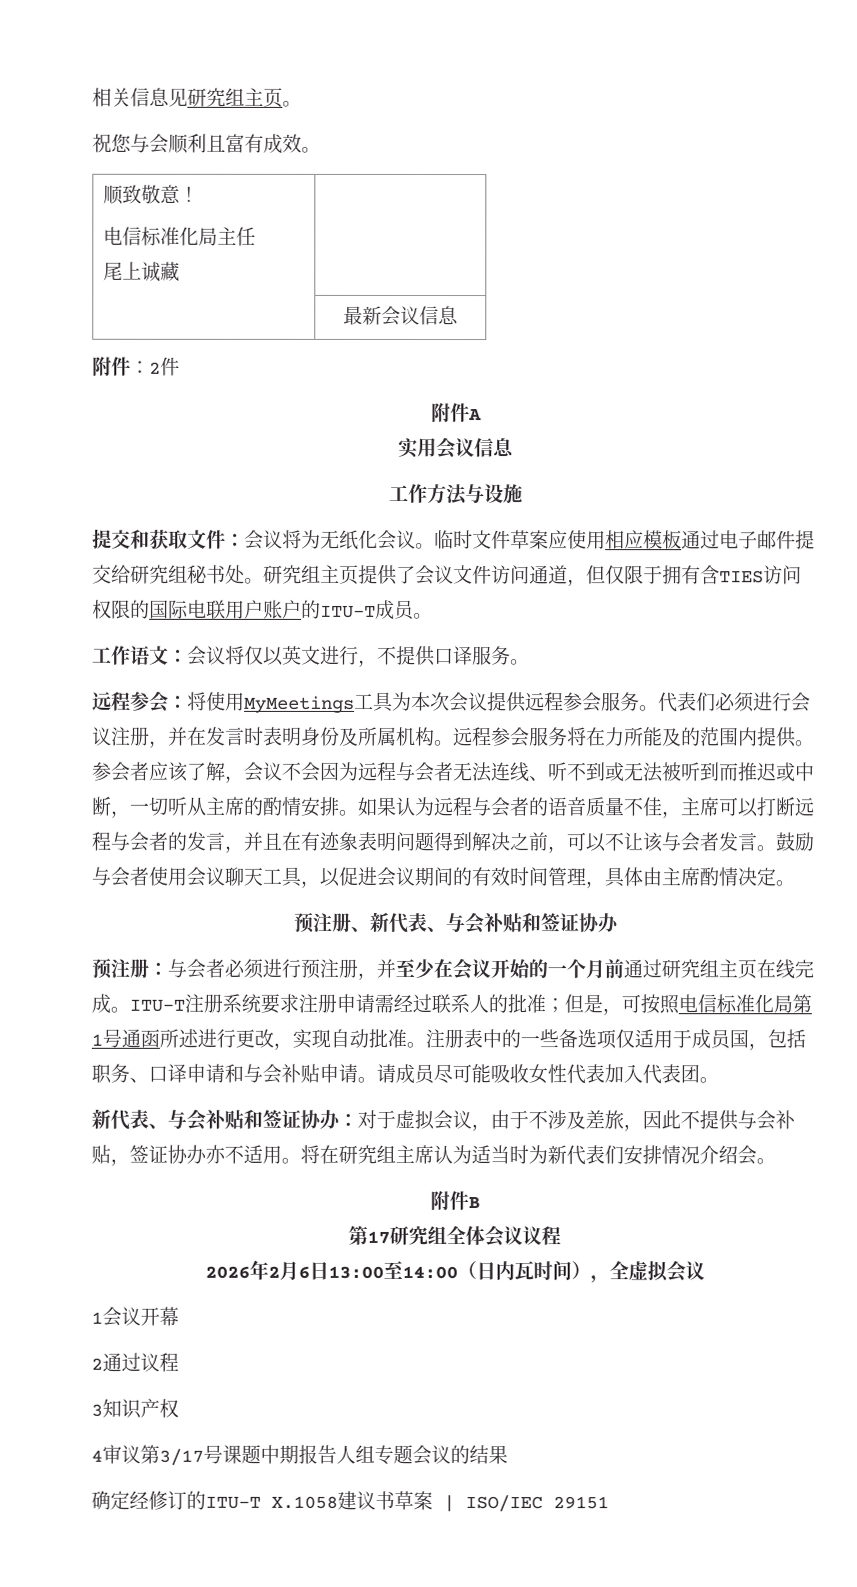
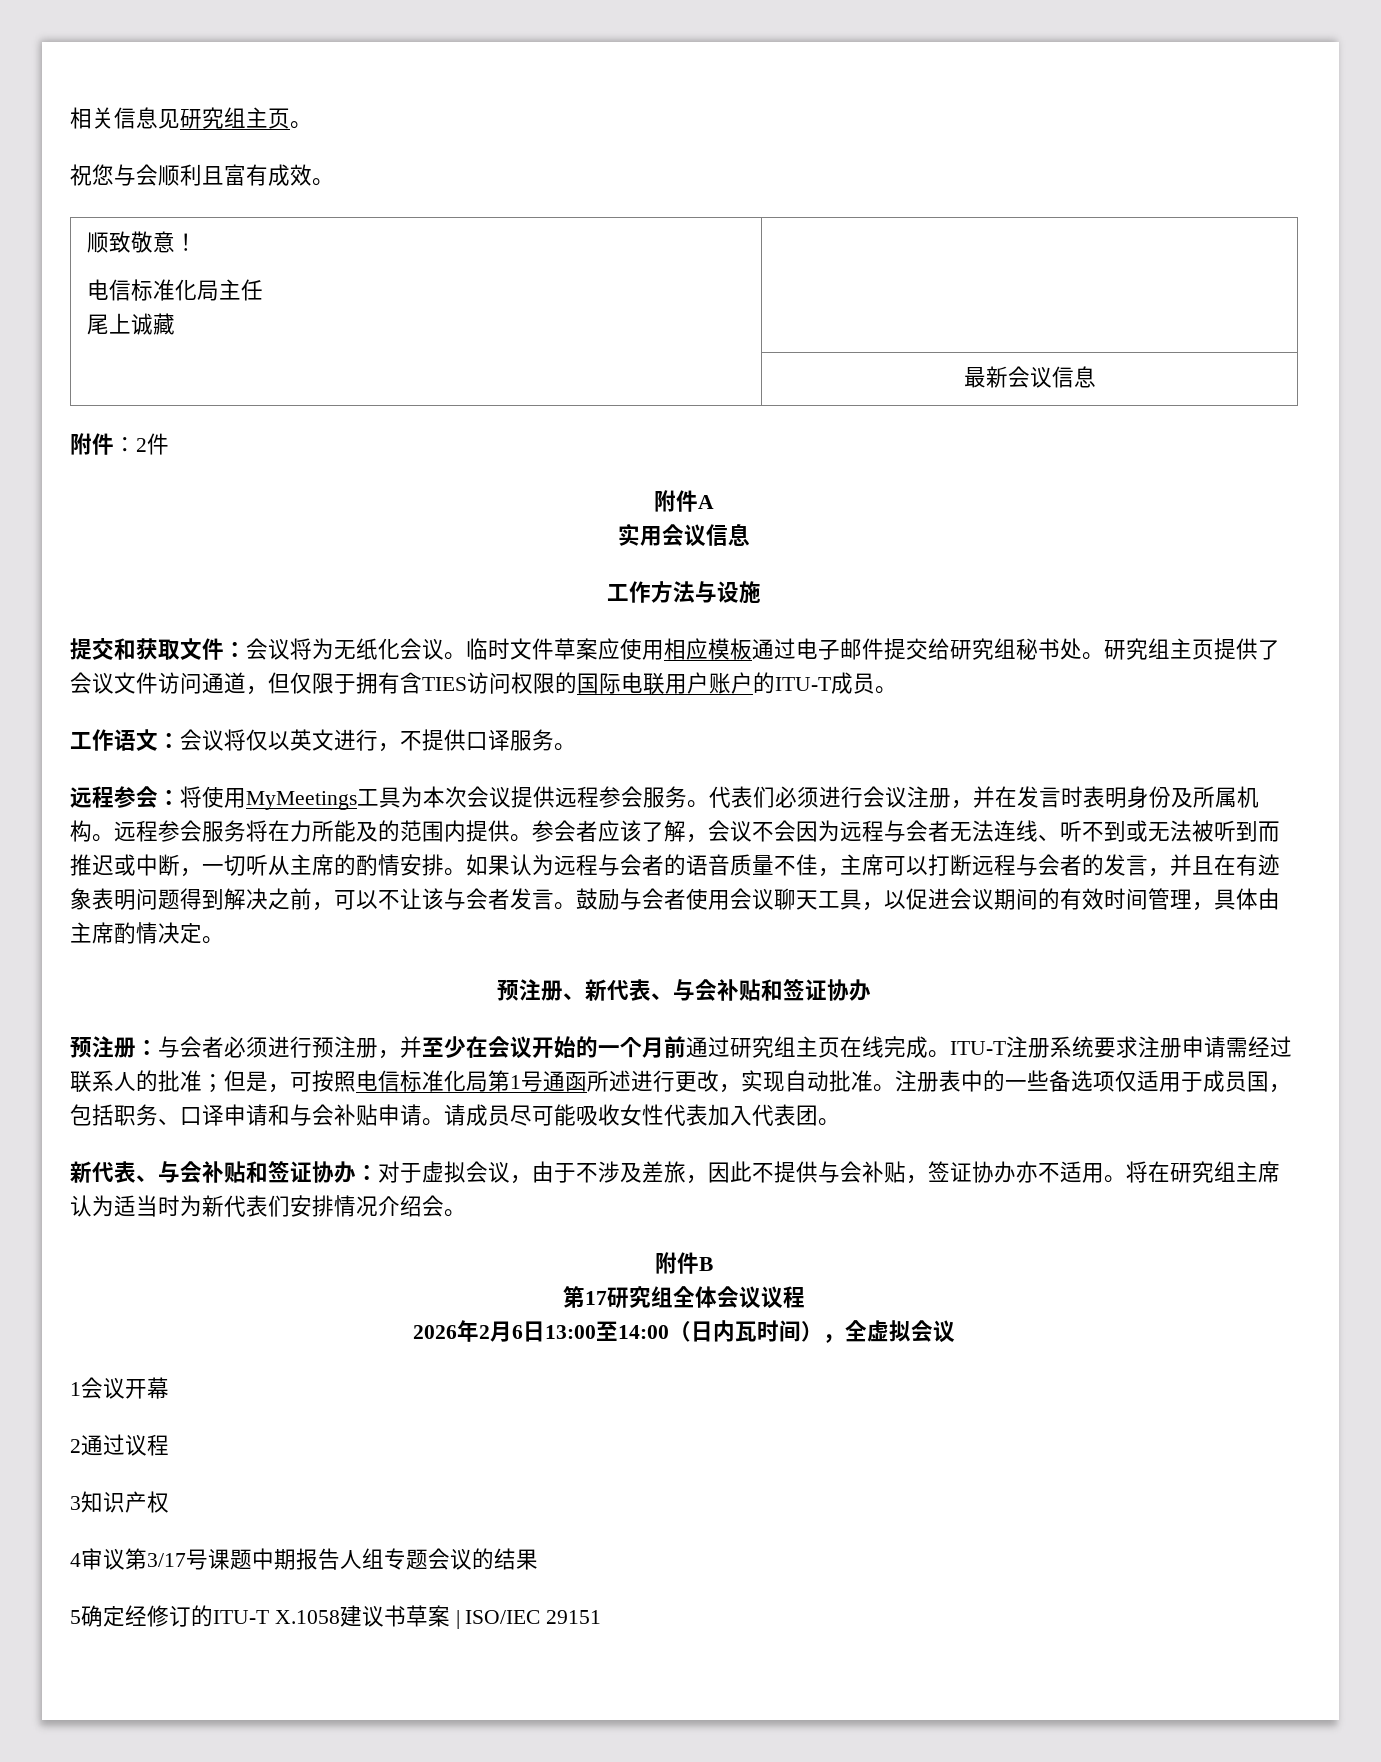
- 确定经修订的ITU-T X.1058建议书草案 | ISO/IEC 29151
+ 5确定经修订的ITU-T X.1058建议书草案 | ISO/IEC 29151

